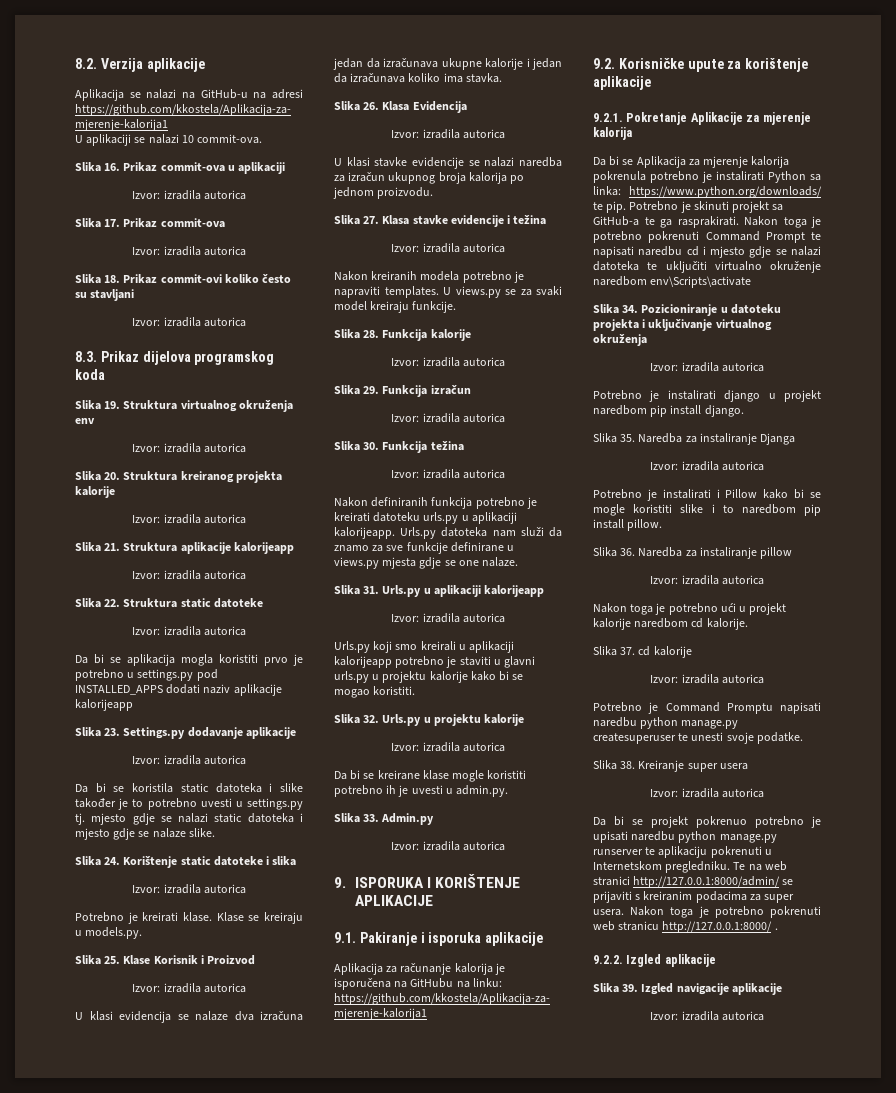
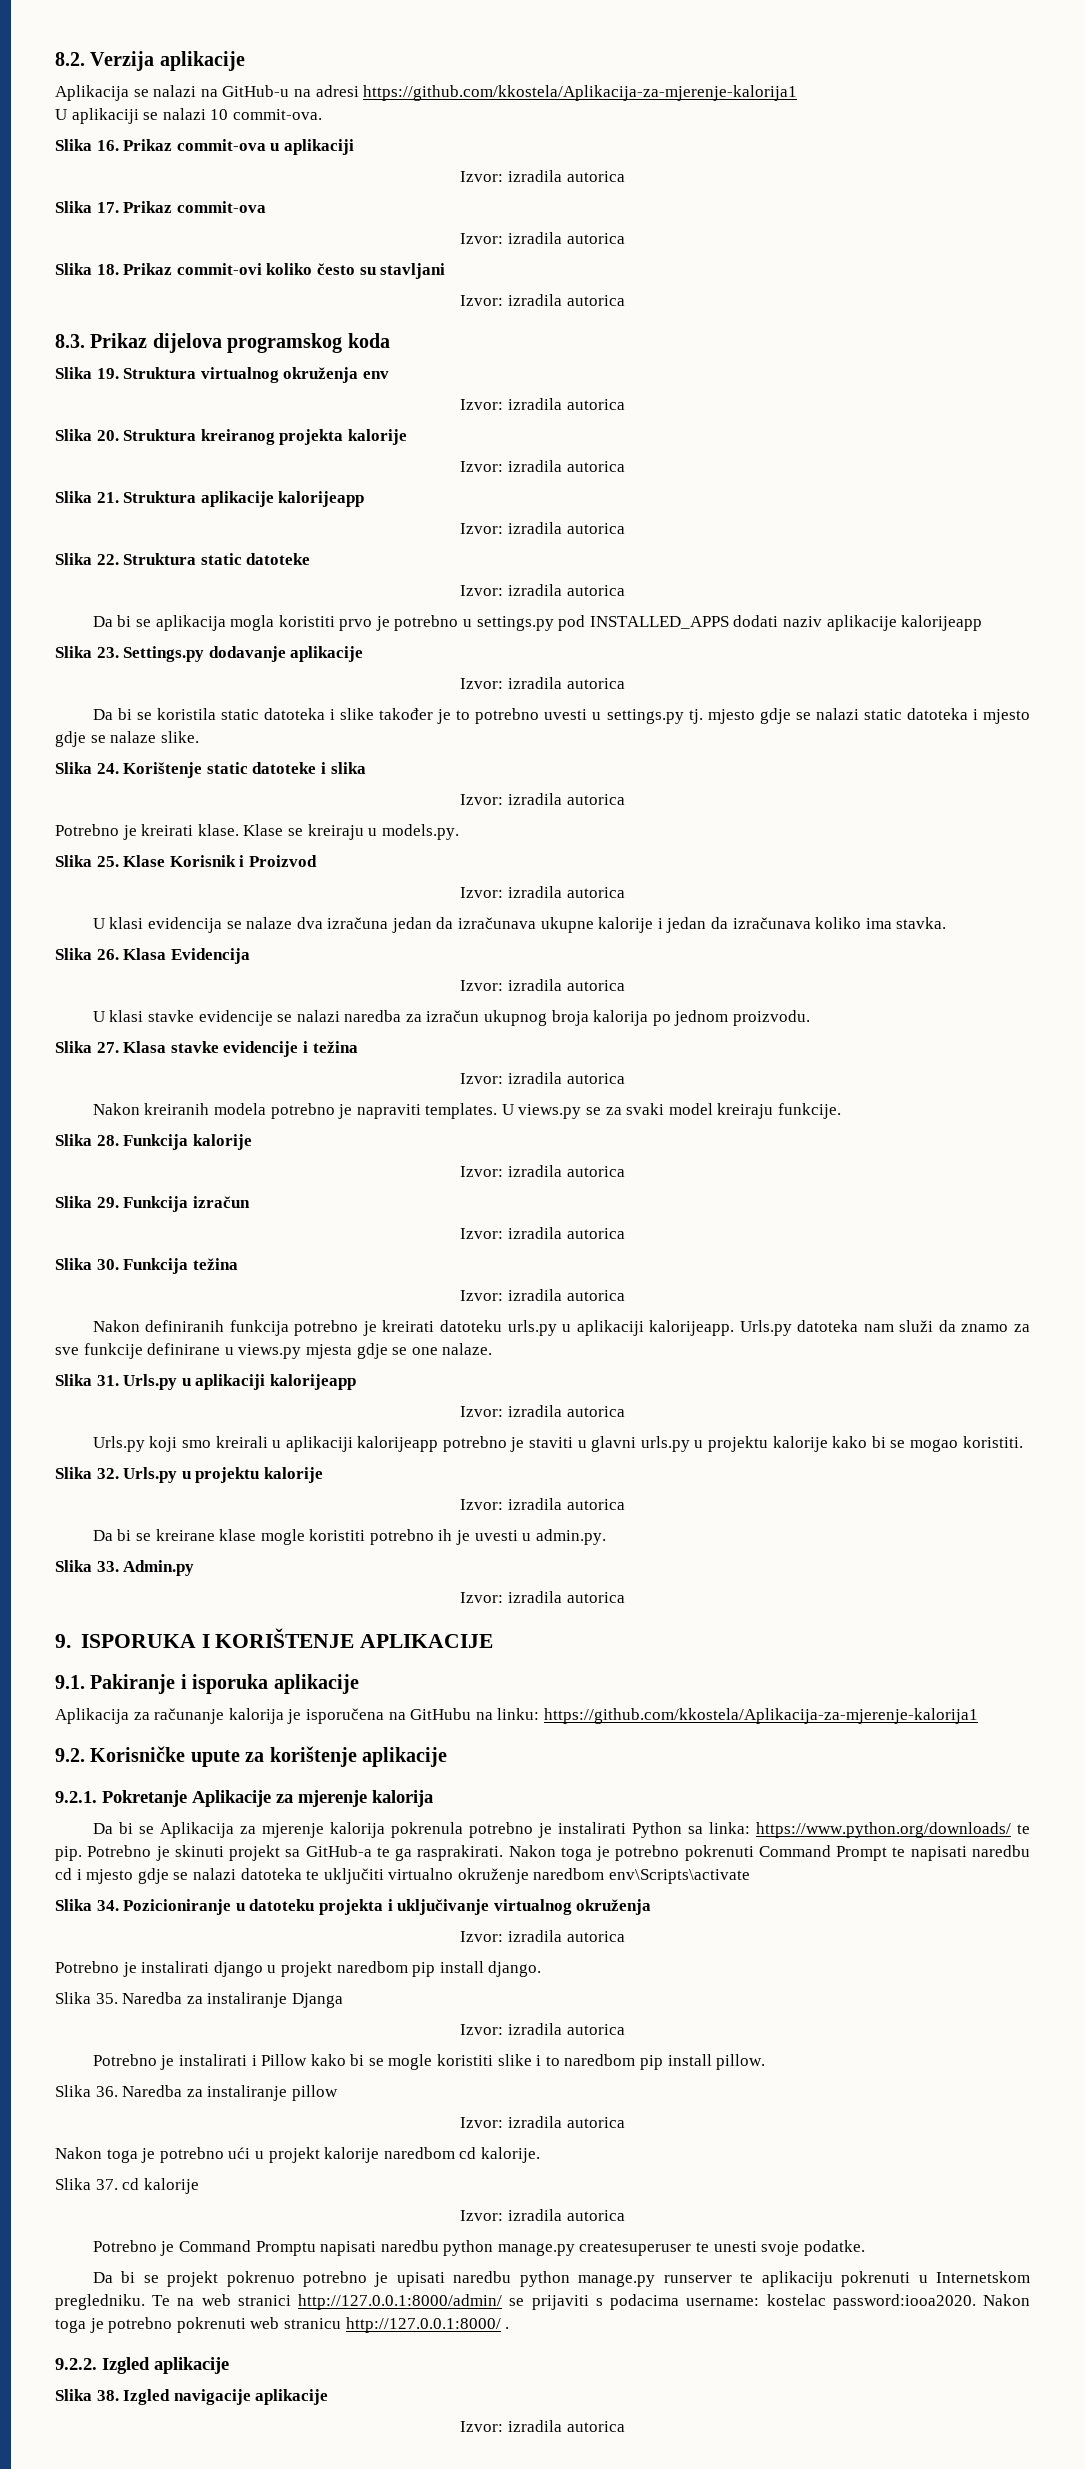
- Slika 38. Kreiranje super usera
- Izvor: izradila autorica
- Te na web stranici http://127.0.0.1:8000/admin/ se prijaviti s kreiranim podacima za super usera.
+ Te na web stranici http://127.0.0.1:8000/admin/ se prijaviti s podacima username: kostelac password:iooa2020.
- Slika 39. Izgled navigacije aplikacije
+ Slika 38. Izgled navigacije aplikacije

